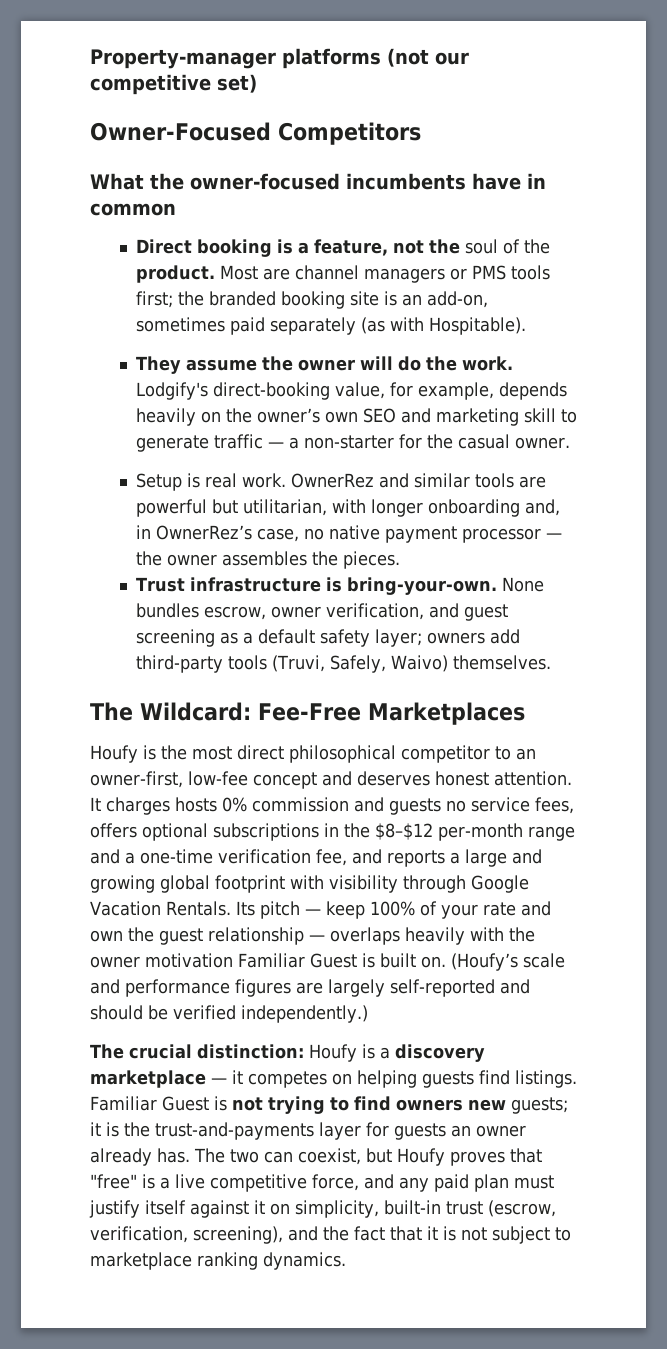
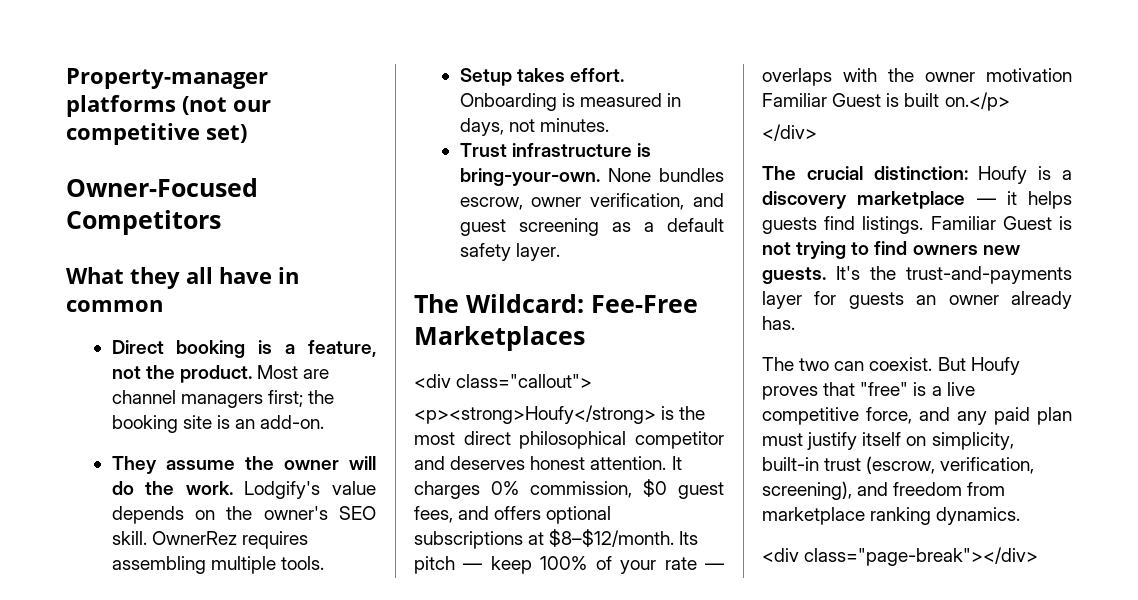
- What the owner-focused incumbents have in common
+ What they all have in common
- Direct booking is a feature, not the soul of the product.
+ Direct booking is a feature, not the product.
- Most are channel managers or PMS tools first; the branded booking site is an add-on, sometimes paid separately (as with Hospitable).
+ Most are channel managers first; the booking site is an add-on.
- Lodgify's direct-booking value, for example, depends heavily on the owner’s own SEO and marketing skill to generate traffic — a non-starter for the casual owner.
- Setup is real work. OwnerRez and similar tools are powerful but utilitarian, with longer onboarding and, in OwnerRez’s case, no native payment processor — the owner assembles the pieces.
+ Lodgify's value depends on the owner's SEO skill. OwnerRez requires assembling multiple tools.
+ Setup takes effort. Onboarding is measured in days, not minutes.
- None bundles escrow, owner verification, and guest screening as a default safety layer; owners add third-party tools (Truvi, Safely, Waivo) themselves.
+ None bundles escrow, owner verification, and guest screening as a default safety layer.
- Houfy is the most direct philosophical competitor to an owner-first, low-fee concept and deserves honest attention.
+ <div class="callout">
+ <p><strong>Houfy</strong> is the most direct philosophical competitor and deserves honest attention.
- It charges hosts 0% commission and guests no service fees, offers optional subscriptions in the $8–$12 per-month range and a one-time verification fee, and reports a large and growing global footprint with visibility through Google Vacation Rentals.
+ It charges 0% commission, $0 guest fees, and offers optional subscriptions at $8–$12/month.
- Its pitch — keep 100% of your rate and own the guest relationship — overlaps heavily with the owner motivation Familiar Guest is built on. (Houfy’s scale and performance figures are largely self-reported and should be verified independently.)
+ Its pitch — keep 100% of your rate — overlaps with the owner motivation Familiar Guest is built on.</p>
+ </div>
- The crucial distinction: Houfy is a discovery marketplace — it competes on helping guests find listings.
+ The crucial distinction: Houfy is a discovery marketplace — it helps guests find listings.
- Familiar Guest is not trying to find owners new guests; it is the trust-and-payments layer for guests an owner already has. The two can coexist, but Houfy proves that "free" is a live competitive force, and any paid plan must justify itself against it on simplicity, built-in trust (escrow, verification, screening), and the fact that it is not subject to marketplace ranking dynamics.
+ Familiar Guest is not trying to find owners new guests. It's the trust-and-payments layer for guests an owner already has.
+ The two can coexist. But Houfy proves that "free" is a live competitive force, and any paid plan must justify itself on simplicity, built-in trust (escrow, verification, screening), and freedom from marketplace ranking dynamics.
+ <div class="page-break"></div>

